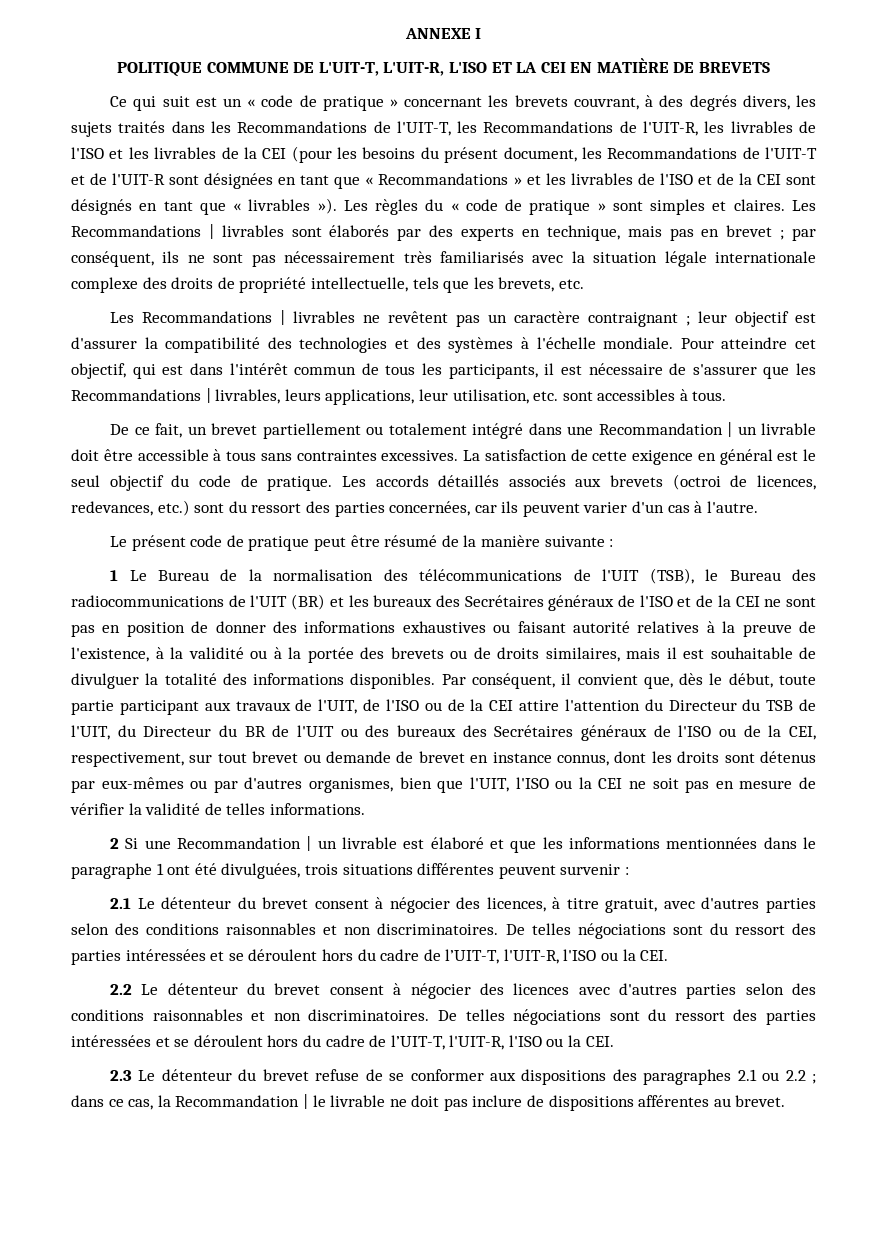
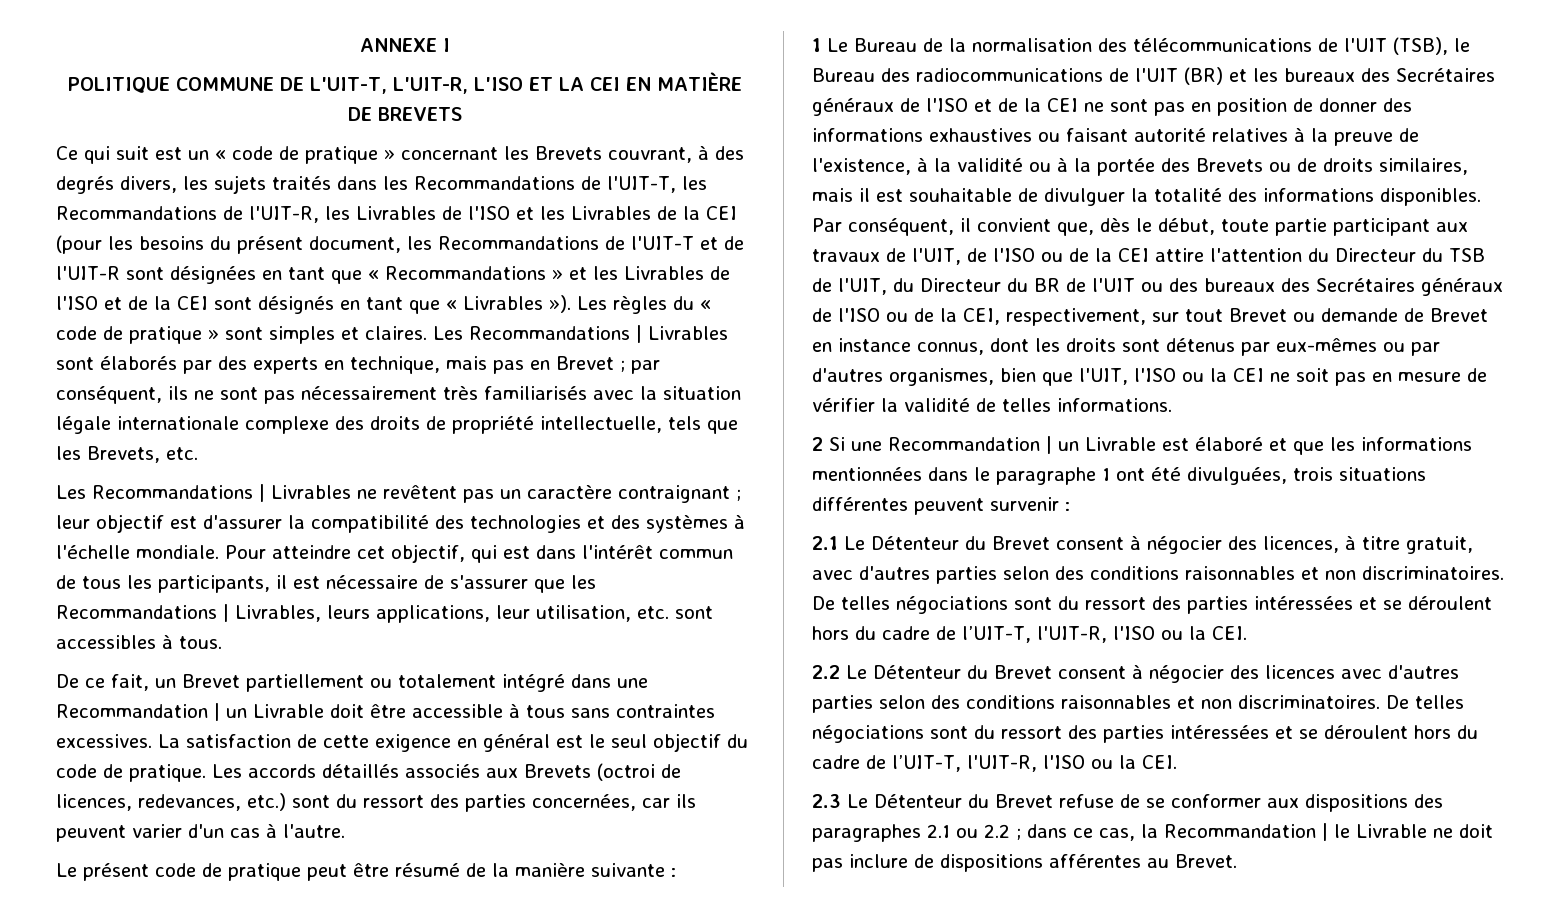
- Ce qui suit est un « code de pratique » concernant les brevets couvrant, à des degrés divers, les sujets traités dans les Recommandations de l'UIT-T, les Recommandations de l'UIT-R, les livrables de l'ISO et les livrables de la CEI (pour les besoins du présent document, les Recommandations de l'UIT-T et de l'UIT-R sont désignées en tant que « Recommandations » et les livrables de l'ISO et de la CEI sont désignés en tant que « livrables »).
+ Ce qui suit est un « code de pratique » concernant les Brevets couvrant, à des degrés divers, les sujets traités dans les Recommandations de l'UIT-T, les Recommandations de l'UIT-R, les Livrables de l'ISO et les Livrables de la CEI (pour les besoins du présent document, les Recommandations de l'UIT-T et de l'UIT-R sont désignées en tant que « Recommandations » et les Livrables de l'ISO et de la CEI sont désignés en tant que « Livrables »).
- Les Recommandations | livrables sont élaborés par des experts en technique, mais pas en brevet ; par conséquent, ils ne sont pas nécessairement très familiarisés avec la situation légale internationale complexe des droits de propriété intellectuelle, tels que les brevets, etc.
+ Les Recommandations | Livrables sont élaborés par des experts en technique, mais pas en Brevet ; par conséquent, ils ne sont pas nécessairement très familiarisés avec la situation légale internationale complexe des droits de propriété intellectuelle, tels que les Brevets, etc.
- Les Recommandations | livrables ne revêtent pas un caractère contraignant ; leur objectif est d'assurer la compatibilité des technologies et des systèmes à l'échelle mondiale.
+ Les Recommandations | Livrables ne revêtent pas un caractère contraignant ; leur objectif est d'assurer la compatibilité des technologies et des systèmes à l'échelle mondiale.
- Pour atteindre cet objectif, qui est dans l'intérêt commun de tous les participants, il est nécessaire de s'assurer que les Recommandations | livrables, leurs applications, leur utilisation, etc. sont accessibles à tous.
+ Pour atteindre cet objectif, qui est dans l'intérêt commun de tous les participants, il est nécessaire de s'assurer que les Recommandations | Livrables, leurs applications, leur utilisation, etc. sont accessibles à tous.
- De ce fait, un brevet partiellement ou totalement intégré dans une Recommandation | un livrable doit être accessible à tous sans contraintes excessives.
+ De ce fait, un Brevet partiellement ou totalement intégré dans une Recommandation | un Livrable doit être accessible à tous sans contraintes excessives.
- Les accords détaillés associés aux brevets (octroi de licences, redevances, etc.) sont du ressort des parties concernées, car ils peuvent varier d'un cas à l'autre.
+ Les accords détaillés associés aux Brevets (octroi de licences, redevances, etc.) sont du ressort des parties concernées, car ils peuvent varier d'un cas à l'autre.
- 1 Le Bureau de la normalisation des télécommunications de l'UIT (TSB), le Bureau des radiocommunications de l'UIT (BR) et les bureaux des Secrétaires généraux de l'ISO et de la CEI ne sont pas en position de donner des informations exhaustives ou faisant autorité relatives à la preuve de l'existence, à la validité ou à la portée des brevets ou de droits similaires, mais il est souhaitable de divulguer la totalité des informations disponibles.
+ 1 Le Bureau de la normalisation des télécommunications de l'UIT (TSB), le Bureau des radiocommunications de l'UIT (BR) et les bureaux des Secrétaires généraux de l'ISO et de la CEI ne sont pas en position de donner des informations exhaustives ou faisant autorité relatives à la preuve de l'existence, à la validité ou à la portée des Brevets ou de droits similaires, mais il est souhaitable de divulguer la totalité des informations disponibles.
- Par conséquent, il convient que, dès le début, toute partie participant aux travaux de l'UIT, de l'ISO ou de la CEI attire l'attention du Directeur du TSB de l'UIT, du Directeur du BR de l'UIT ou des bureaux des Secrétaires généraux de l'ISO ou de la CEI, respectivement, sur tout brevet ou demande de brevet en instance connus, dont les droits sont détenus par eux-mêmes ou par d'autres organismes, bien que l'UIT, l'ISO ou la CEI ne soit pas en mesure de vérifier la validité de telles informations.
+ Par conséquent, il convient que, dès le début, toute partie participant aux travaux de l'UIT, de l'ISO ou de la CEI attire l'attention du Directeur du TSB de l'UIT, du Directeur du BR de l'UIT ou des bureaux des Secrétaires généraux de l'ISO ou de la CEI, respectivement, sur tout Brevet ou demande de Brevet en instance connus, dont les droits sont détenus par eux-mêmes ou par d'autres organismes, bien que l'UIT, l'ISO ou la CEI ne soit pas en mesure de vérifier la validité de telles informations.
- 2 Si une Recommandation | un livrable est élaboré et que les informations mentionnées dans le paragraphe 1 ont été divulguées, trois situations différentes peuvent survenir :
+ 2 Si une Recommandation | un Livrable est élaboré et que les informations mentionnées dans le paragraphe 1 ont été divulguées, trois situations différentes peuvent survenir :
- 2.1 Le détenteur du brevet consent à négocier des licences, à titre gratuit, avec d'autres parties selon des conditions raisonnables et non discriminatoires.
+ 2.1 Le Détenteur du Brevet consent à négocier des licences, à titre gratuit, avec d'autres parties selon des conditions raisonnables et non discriminatoires.
- 2.2 Le détenteur du brevet consent à négocier des licences avec d'autres parties selon des conditions raisonnables et non discriminatoires.
+ 2.2 Le Détenteur du Brevet consent à négocier des licences avec d'autres parties selon des conditions raisonnables et non discriminatoires.
- 2.3 Le détenteur du brevet refuse de se conformer aux dispositions des paragraphes 2.1 ou 2.2 ; dans ce cas, la Recommandation | le livrable ne doit pas inclure de dispositions afférentes au brevet.
+ 2.3 Le Détenteur du Brevet refuse de se conformer aux dispositions des paragraphes 2.1 ou 2.2 ; dans ce cas, la Recommandation | le Livrable ne doit pas inclure de dispositions afférentes au Brevet.

